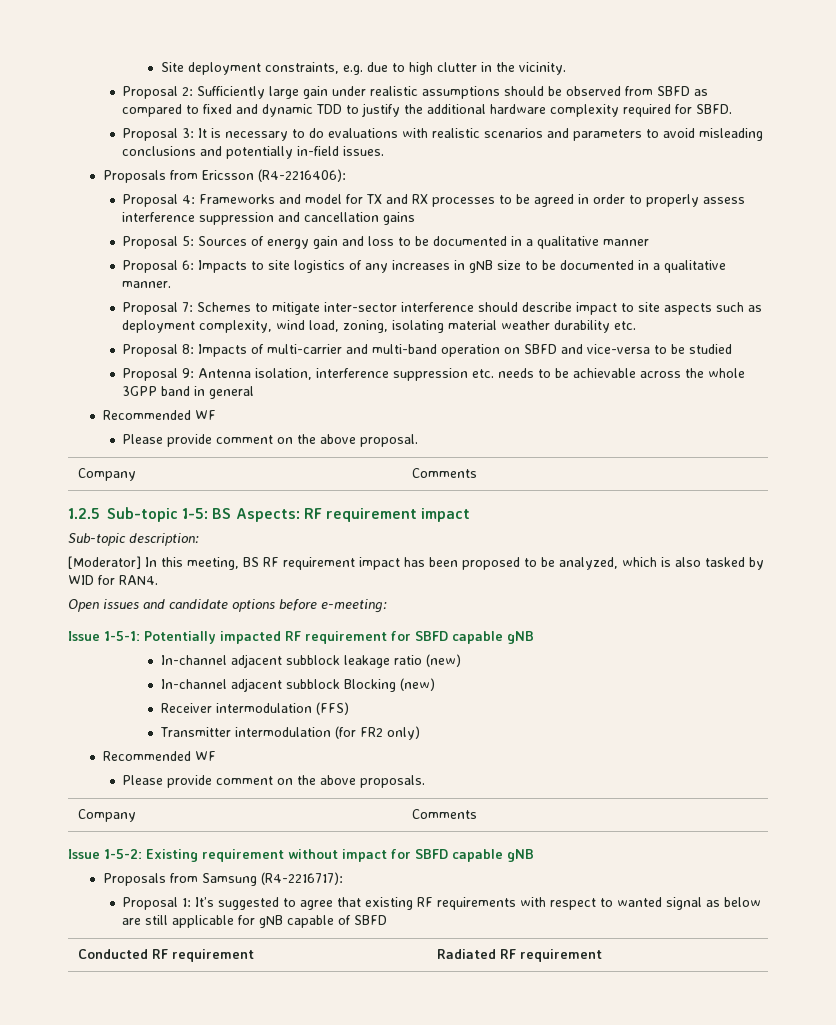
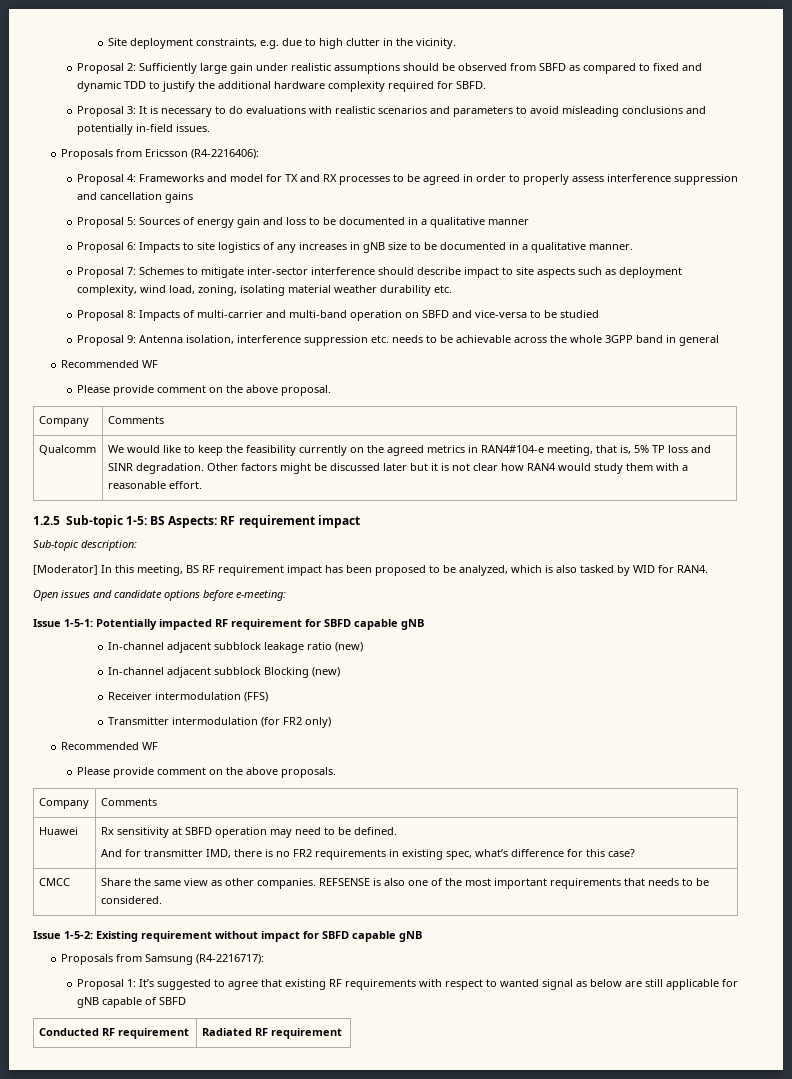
+ Qualcomm | We would like to keep the feasibility currently on the agreed metrics in RAN4#104-e meeting, that is, 5% TP loss and SINR degradation. Other factors might be discussed later but it is not clear how RAN4 would study them with a reasonable effort.
+ Huawei | Rx sensitivity at SBFD operation may need to be defined.
+ And for transmitter IMD, there is no FR2 requirements in existing spec, what’s difference for this case?
+ CMCC | Share the same view as other companies. REFSENSE is also one of the most important requirements that needs to be considered.

